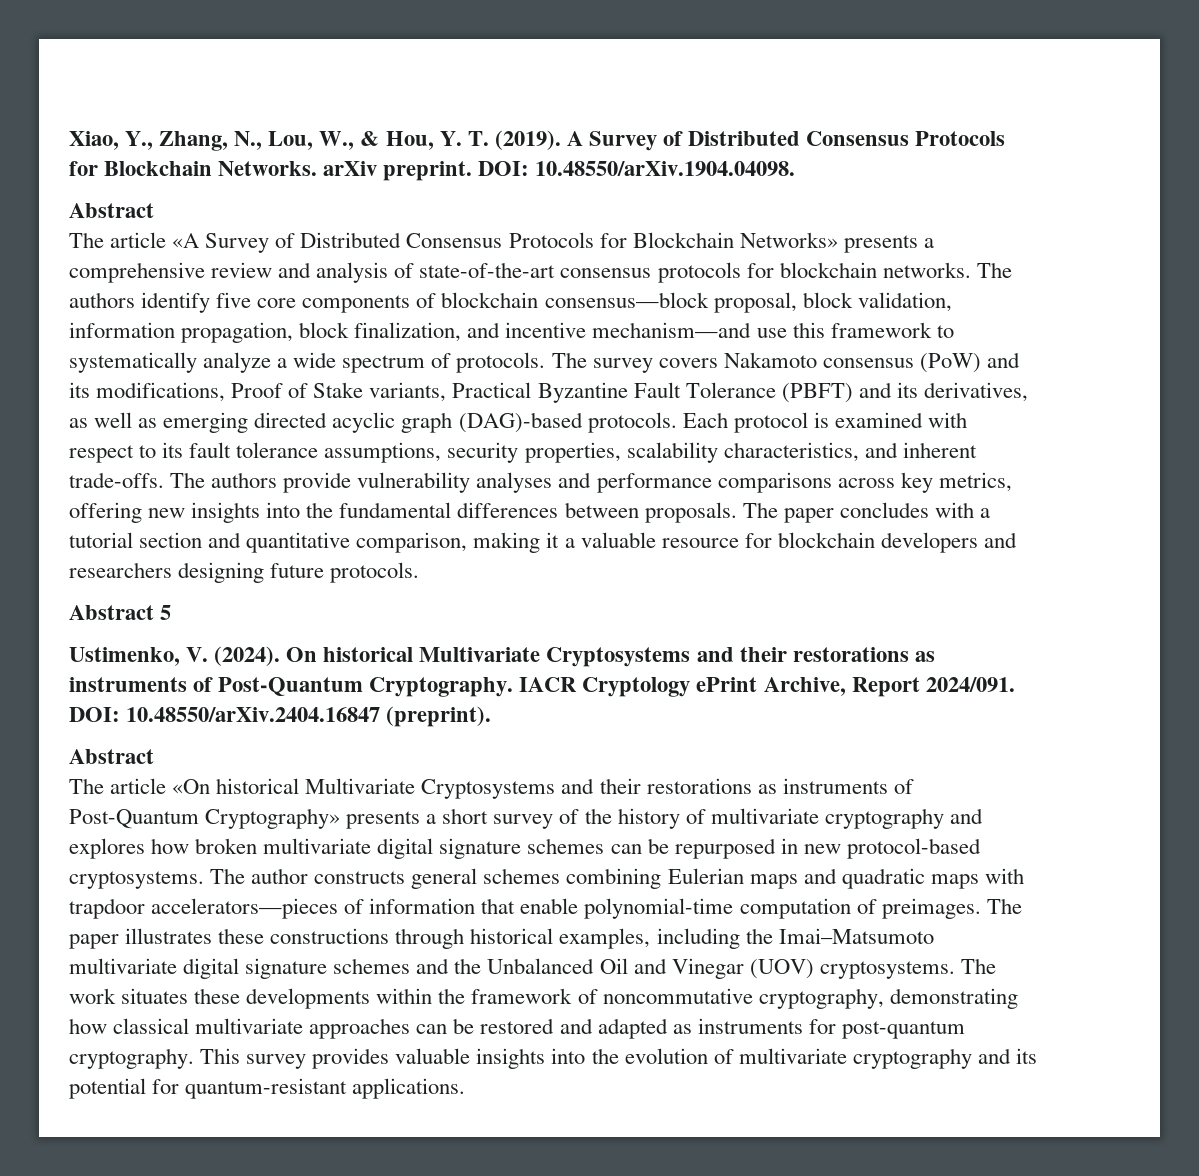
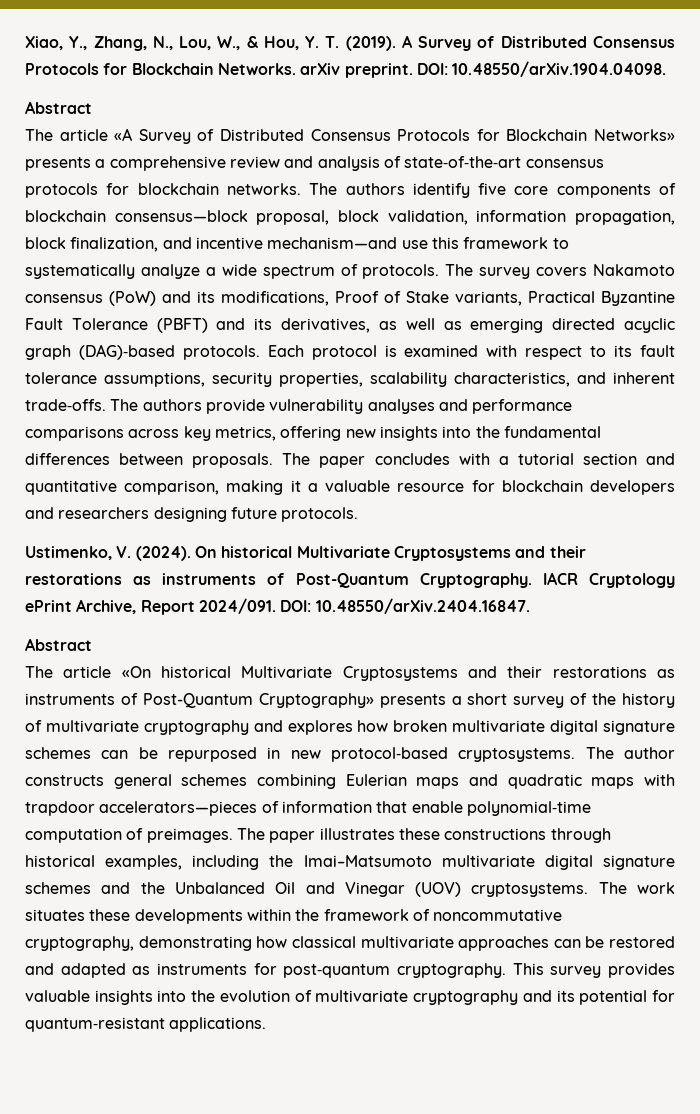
- Abstract 5
- DOI: 10.48550/arXiv.2404.16847 (preprint).
+ DOI: 10.48550/arXiv.2404.16847.

